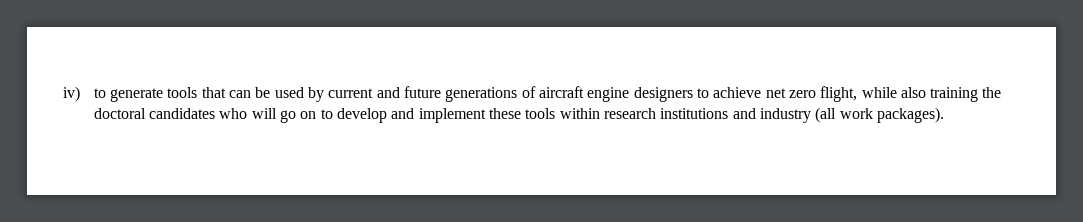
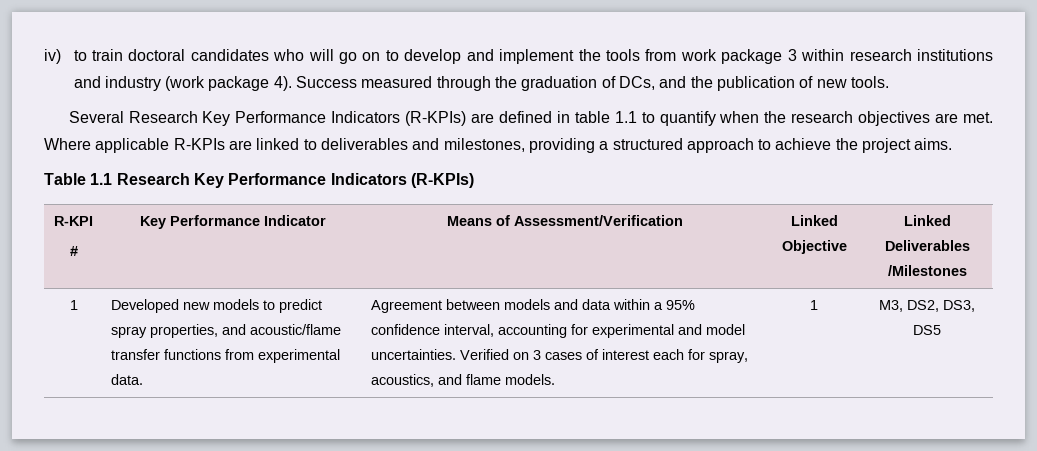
- iv) to generate tools that can be used by current and future generations of aircraft engine designers to achieve net zero flight, while also training the doctoral candidates who will go on to develop and implement these tools within research institutions and industry (all work packages).
+ iv) to train doctoral candidates who will go on to develop and implement the tools from work package 3 within research institutions and industry (work package 4). Success measured through the graduation of DCs, and the publication of new tools.
+ Several Research Key Performance Indicators (R-KPIs) are defined in table 1.1 to quantify when the research objectives are met. Where applicable R-KPIs are linked to deliverables and milestones, providing a structured approach to achieve the project aims.
+ Table 1.1 Research Key Performance Indicators (R-KPIs)
+ R-KPI
+ # | Key Performance Indicator | Means of Assessment/Verification | Linked Objective | Linked Deliverables /Milestones
+ 1 | Developed new models to predict spray properties, and acoustic/flame transfer functions from experimental data. | Agreement between models and data within a 95% confidence interval, accounting for experimental and model uncertainties. Verified on 3 cases of interest each for spray, acoustics, and flame models. | 1 | M3, DS2, DS3, DS5

